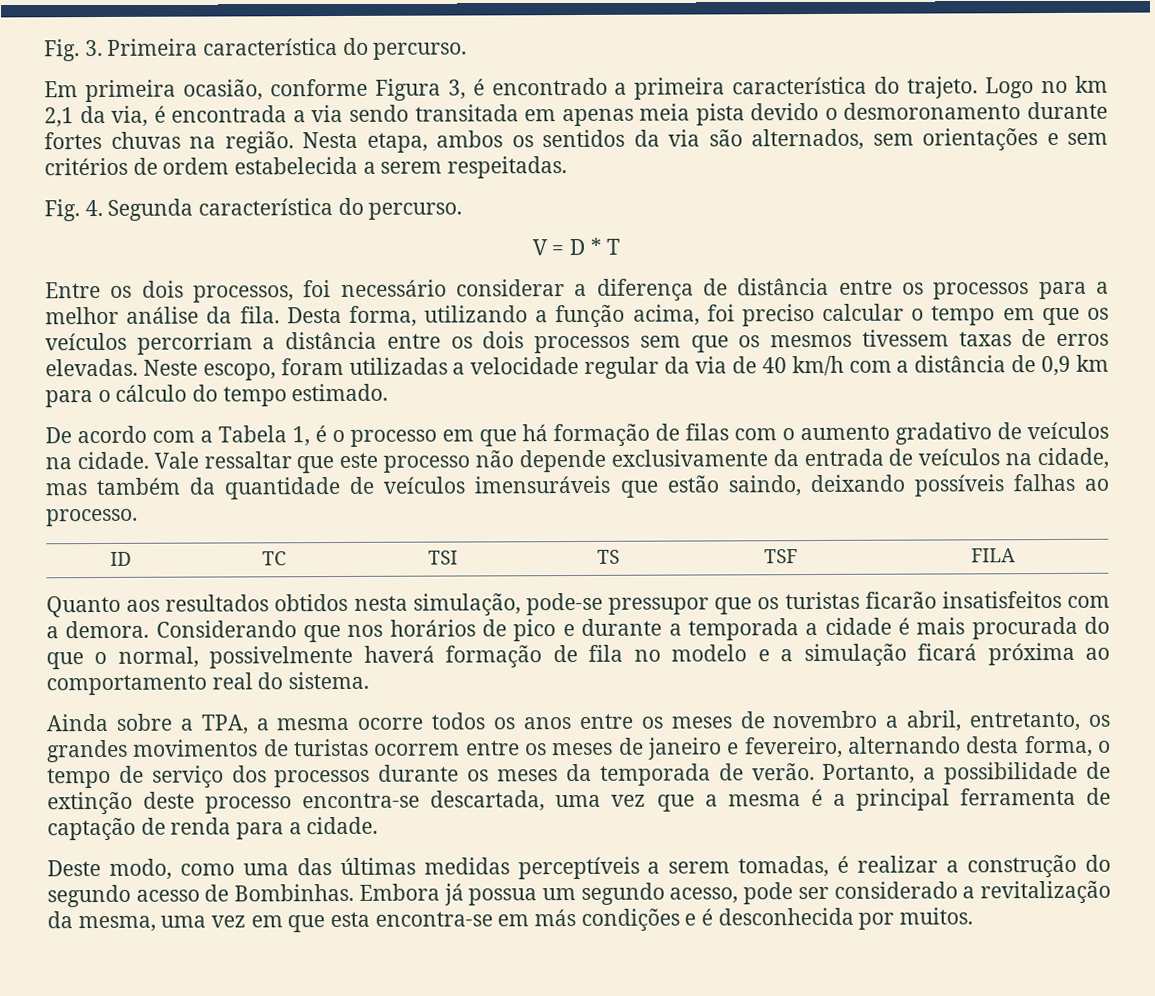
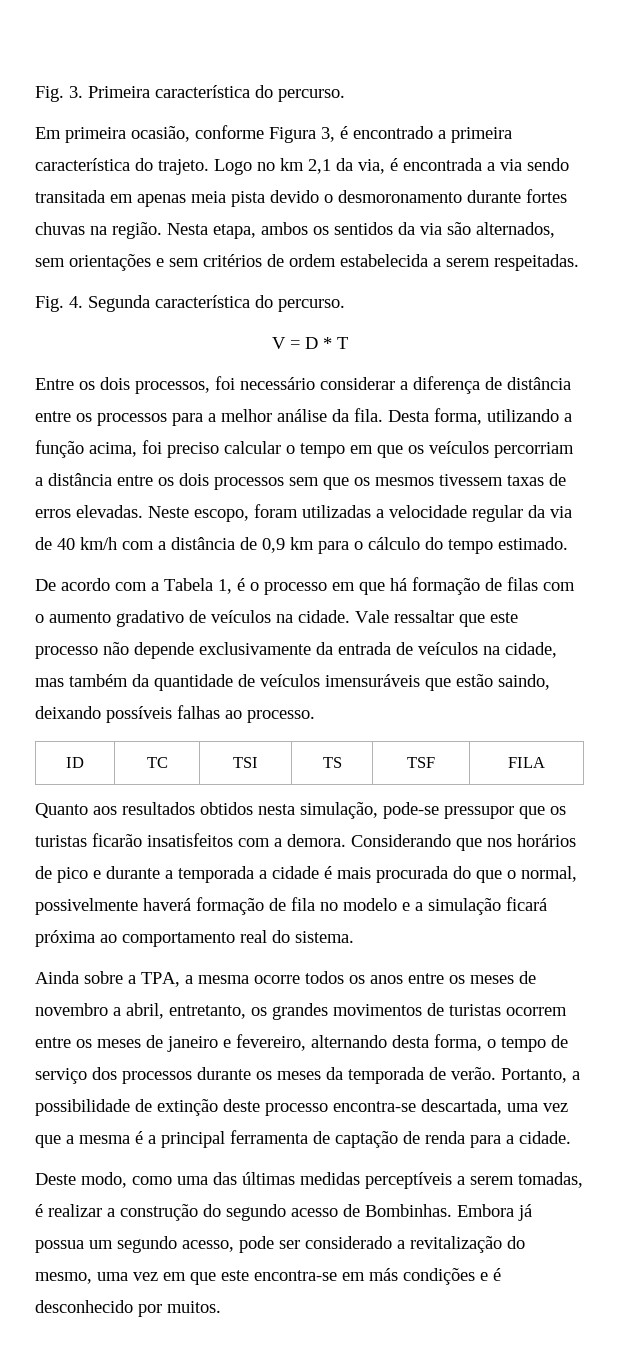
- Embora já possua um segundo acesso, pode ser considerado a revitalização da mesma, uma vez em que esta encontra-se em más condições e é desconhecida por muitos.
+ Embora já possua um segundo acesso, pode ser considerado a revitalização do mesmo, uma vez em que este encontra-se em más condições e é desconhecido por muitos.

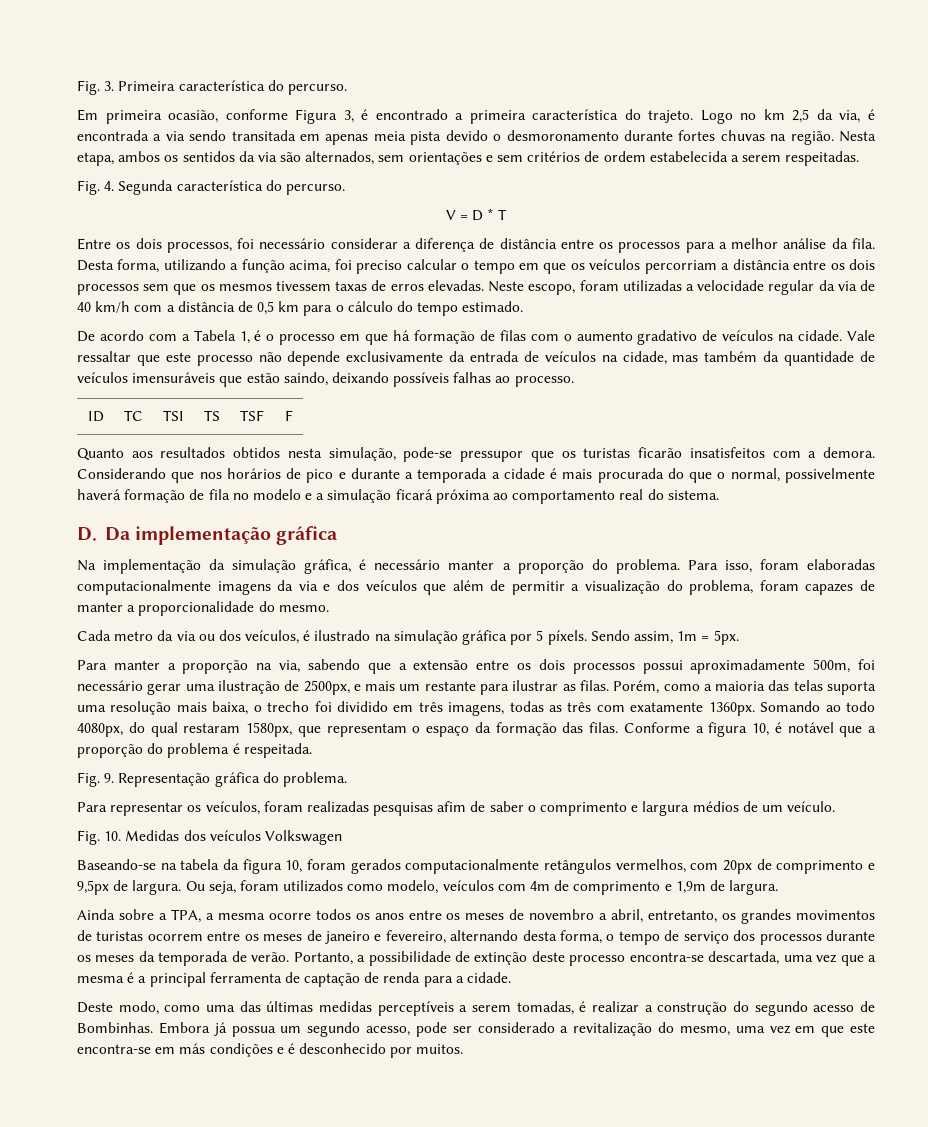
- Logo no km 2,1 da via, é encontrada a via sendo transitada em apenas meia pista devido o desmoronamento durante fortes chuvas na região.
+ Logo no km 2,5 da via, é encontrada a via sendo transitada em apenas meia pista devido o desmoronamento durante fortes chuvas na região.
- Neste escopo, foram utilizadas a velocidade regular da via de 40 km/h com a distância de 0,9 km para o cálculo do tempo estimado.
+ Neste escopo, foram utilizadas a velocidade regular da via de 40 km/h com a distância de 0,5 km para o cálculo do tempo estimado.
- ID | TC | TSI | TS | TSF | FILA
+ ID | TC | TSI | TS | TSF | F
+ D. Da implementação gráfica
+ Na implementação da simulação gráfica, é necessário manter a proporção do problema. Para isso, foram elaboradas computacionalmente imagens da via e dos veículos que além de permitir a visualização do problema, foram capazes de manter a proporcionalidade do mesmo.
+ Cada metro da via ou dos veículos, é ilustrado na simulação gráfica por 5 píxels. Sendo assim, 1m = 5px.
+ Para manter a proporção na via, sabendo que a extensão entre os dois processos possui aproximadamente 500m, foi necessário gerar uma ilustração de 2500px, e mais um restante para ilustrar as filas. Porém, como a maioria das telas suporta uma resolução mais baixa, o trecho foi dividido em três imagens, todas as três com exatamente 1360px. Somando ao todo 4080px, do qual restaram 1580px, que representam o espaço da formação das filas. Conforme a figura 10, é notável que a proporção do problema é respeitada.
+ Fig. 9. Representação gráfica do problema.
+ Para representar os veículos, foram realizadas pesquisas afim de saber o comprimento e largura médios de um veículo.
+ Fig. 10. Medidas dos veículos Volkswagen
+ Baseando-se na tabela da figura 10, foram gerados computacionalmente retângulos vermelhos, com 20px de comprimento e 9,5px de largura. Ou seja, foram utilizados como modelo, veículos com 4m de comprimento e 1,9m de largura.

